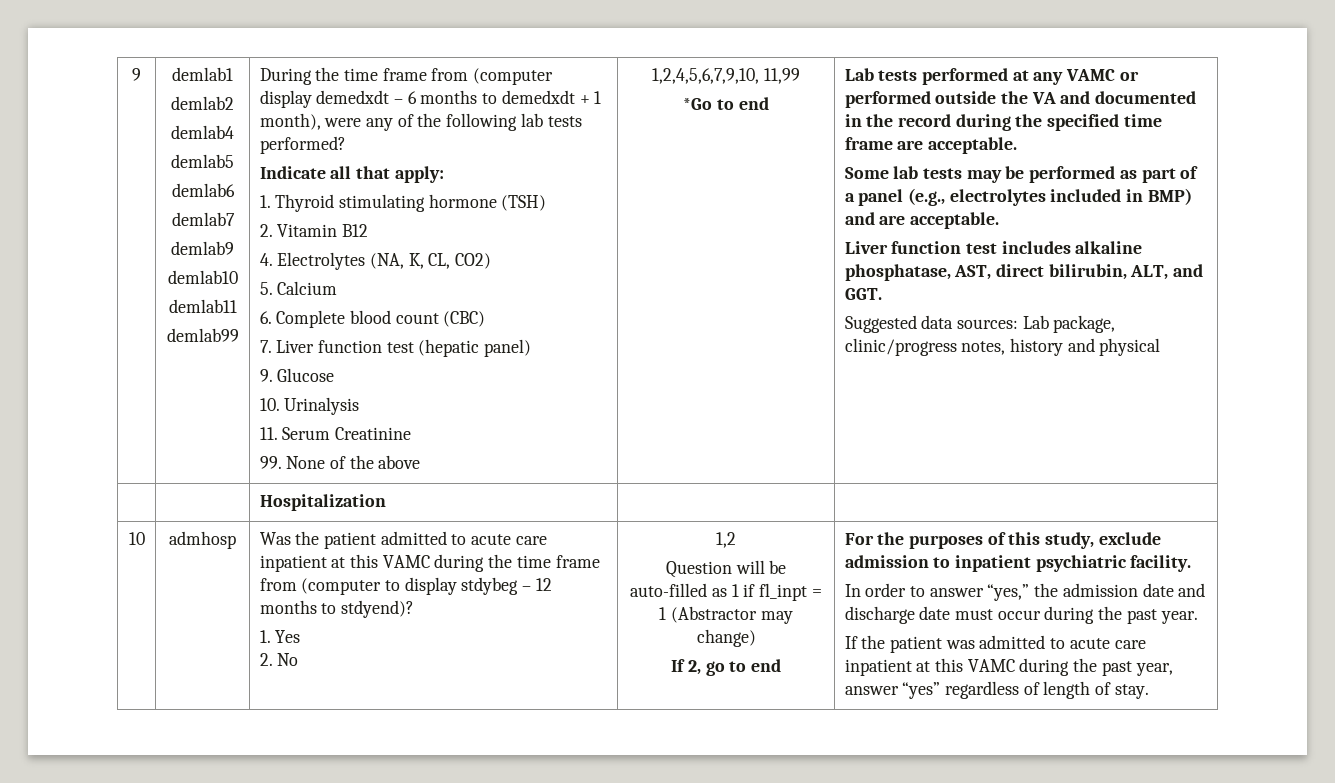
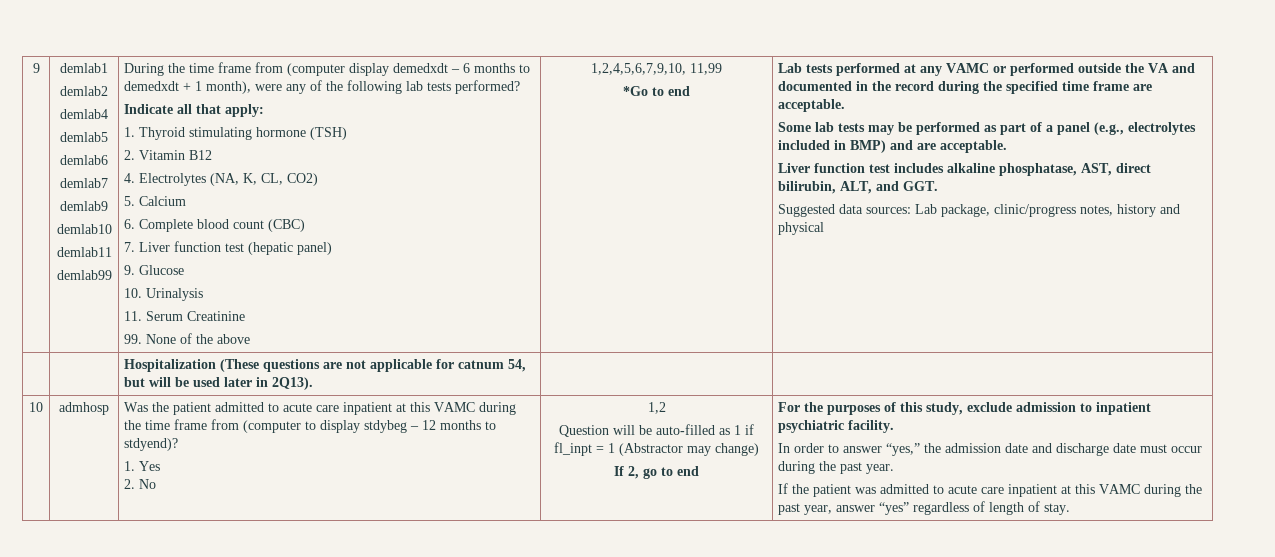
- | | Hospitalization | |
+ | | Hospitalization (These questions are not applicable for catnum 54, but will be used later in 2Q13). | |

